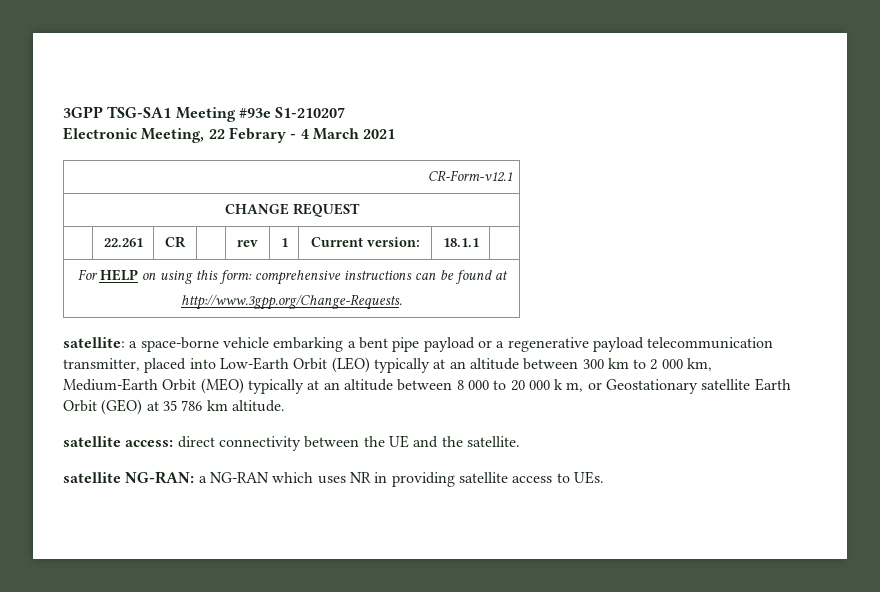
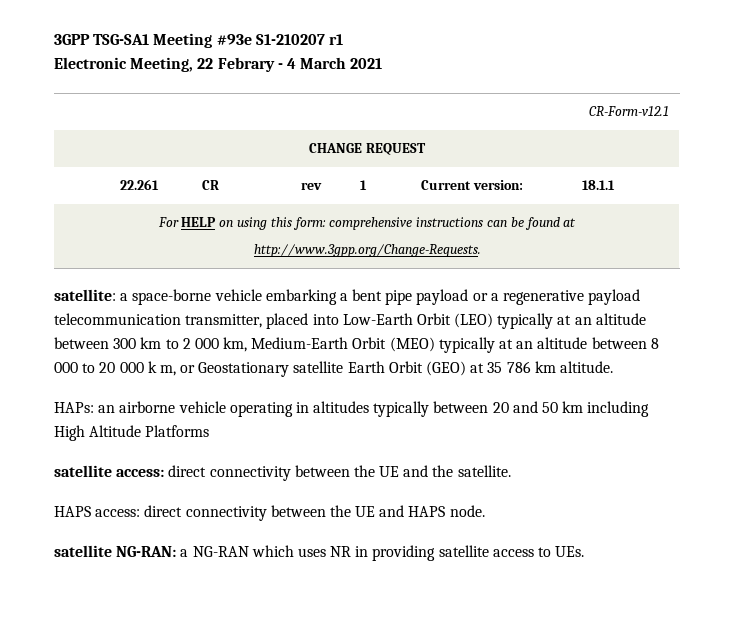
- 3GPP TSG-SA1 Meeting #93e S1-210207
+ 3GPP TSG-SA1 Meeting #93e S1-210207 r1
+ HAPs: an airborne vehicle operating in altitudes typically between 20 and 50 km including High Altitude Platforms
+ HAPS access: direct connectivity between the UE and HAPS node.

